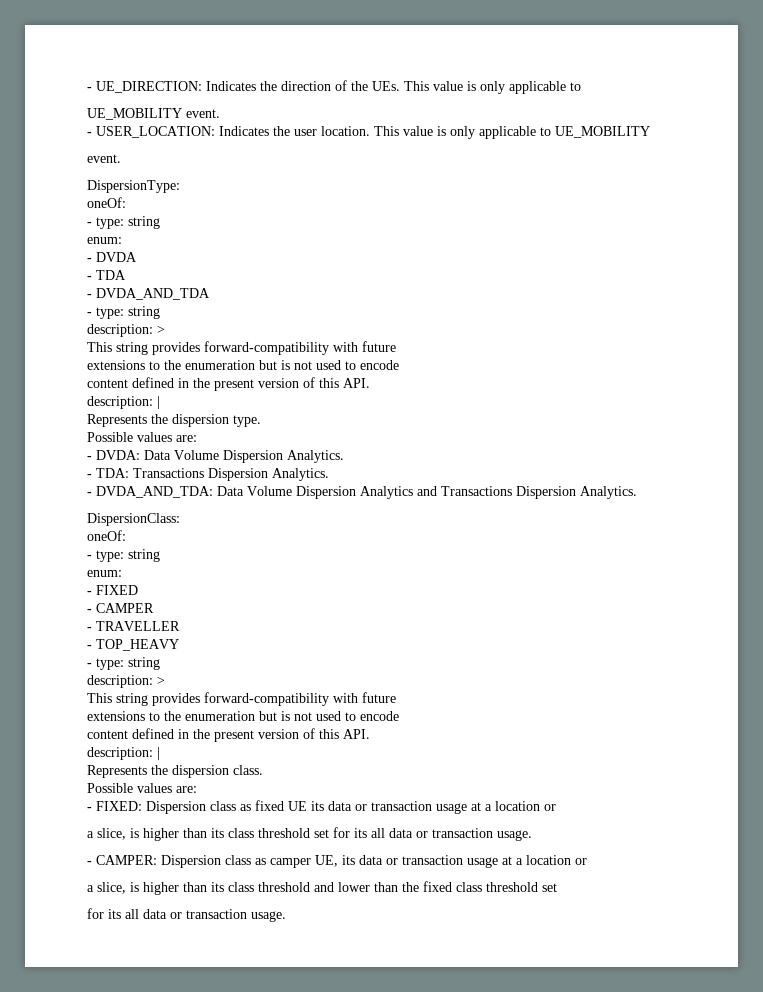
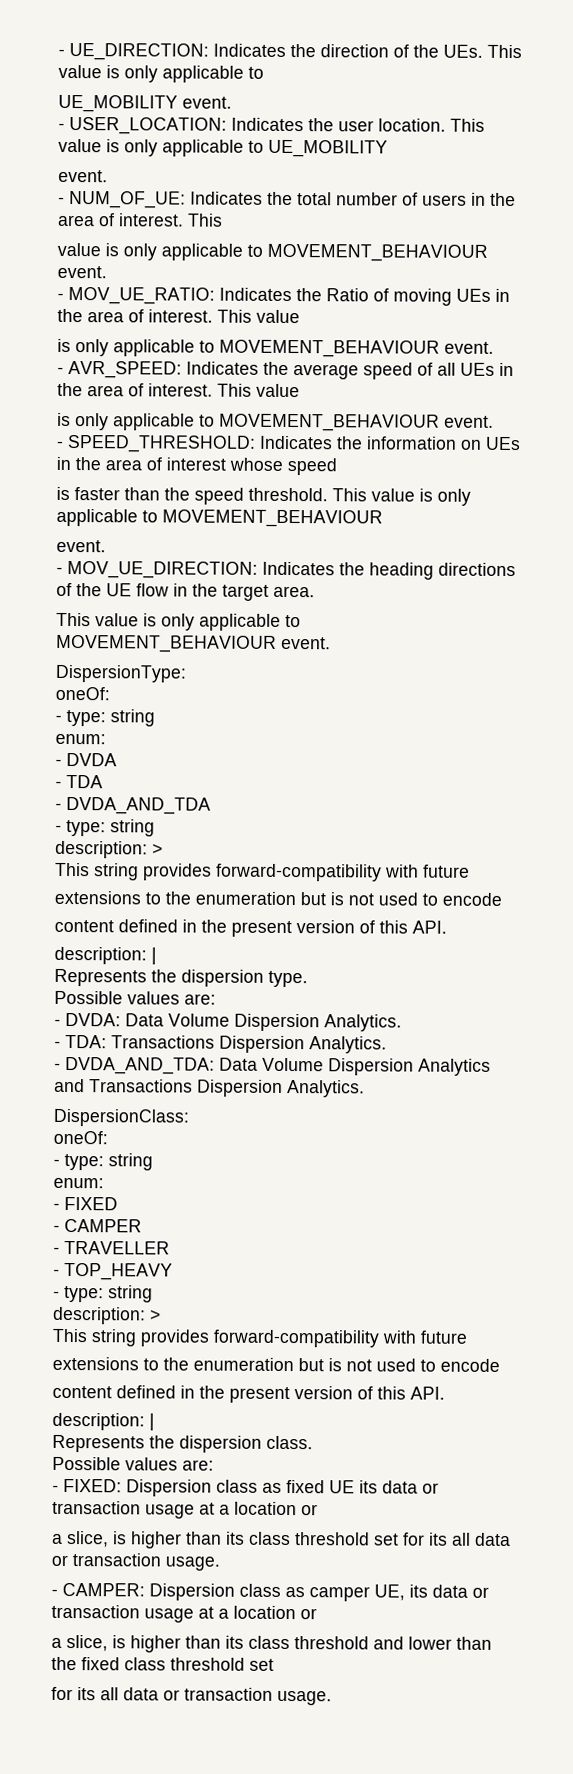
+ - NUM_OF_UE: Indicates the total number of users in the area of interest. This
+ value is only applicable to MOVEMENT_BEHAVIOUR event.
+ - MOV_UE_RATIO: Indicates the Ratio of moving UEs in the area of interest. This value
+ is only applicable to MOVEMENT_BEHAVIOUR event.
+ - AVR_SPEED: Indicates the average speed of all UEs in the area of interest. This value
+ is only applicable to MOVEMENT_BEHAVIOUR event.
+ - SPEED_THRESHOLD: Indicates the information on UEs in the area of interest whose speed
+ is faster than the speed threshold. This value is only applicable to MOVEMENT_BEHAVIOUR
+ event.
+ - MOV_UE_DIRECTION: Indicates the heading directions of the UE flow in the target area.
+ This value is only applicable to MOVEMENT_BEHAVIOUR event.

